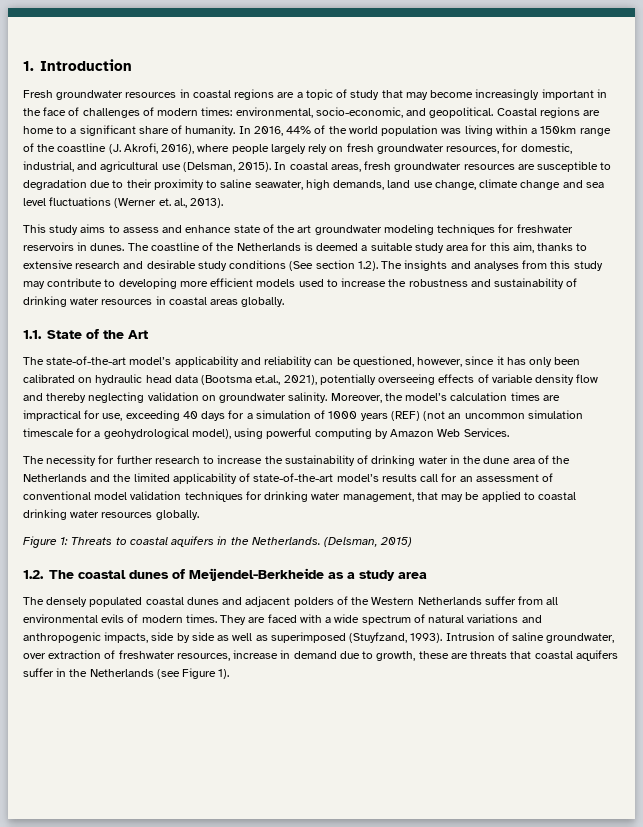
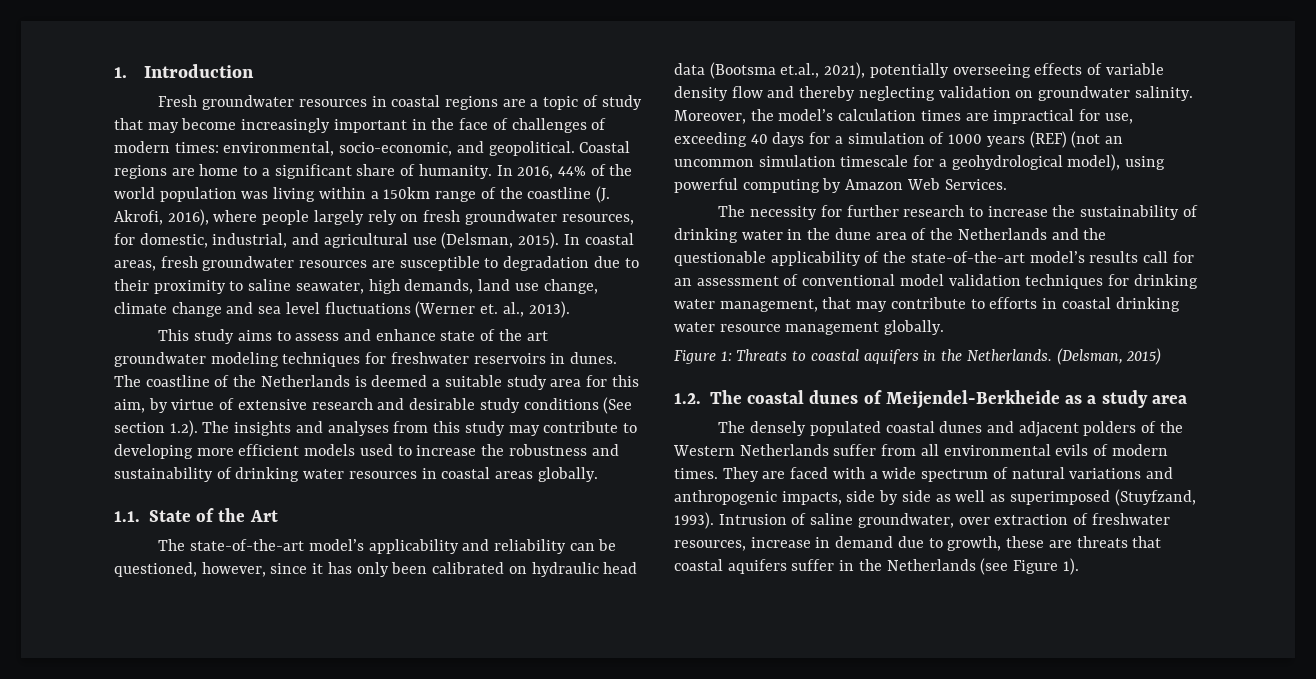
- The coastline of the Netherlands is deemed a suitable study area for this aim, thanks to extensive research and desirable study conditions (See section 1.2). The insights and analyses from this study may contribute to developing more efficient models used to increase the robustness and sustainability of drinking water resources in coastal areas globally.
+ The coastline of the Netherlands is deemed a suitable study area for this aim, by virtue of extensive research and desirable study conditions (See section 1.2). The insights and analyses from this study may contribute to developing more efficient models used to increase the robustness and sustainability of drinking water resources in coastal areas globally.
- The necessity for further research to increase the sustainability of drinking water in the dune area of the Netherlands and the limited applicability of state-of-the-art model’s results call for an assessment of conventional model validation techniques for drinking water management, that may be applied to coastal drinking water resources globally.
+ The necessity for further research to increase the sustainability of drinking water in the dune area of the Netherlands and the questionable applicability of the state-of-the-art model’s results call for an assessment of conventional model validation techniques for drinking water management, that may contribute to efforts in coastal drinking water resource management globally.

